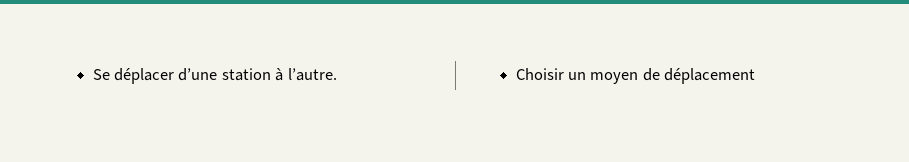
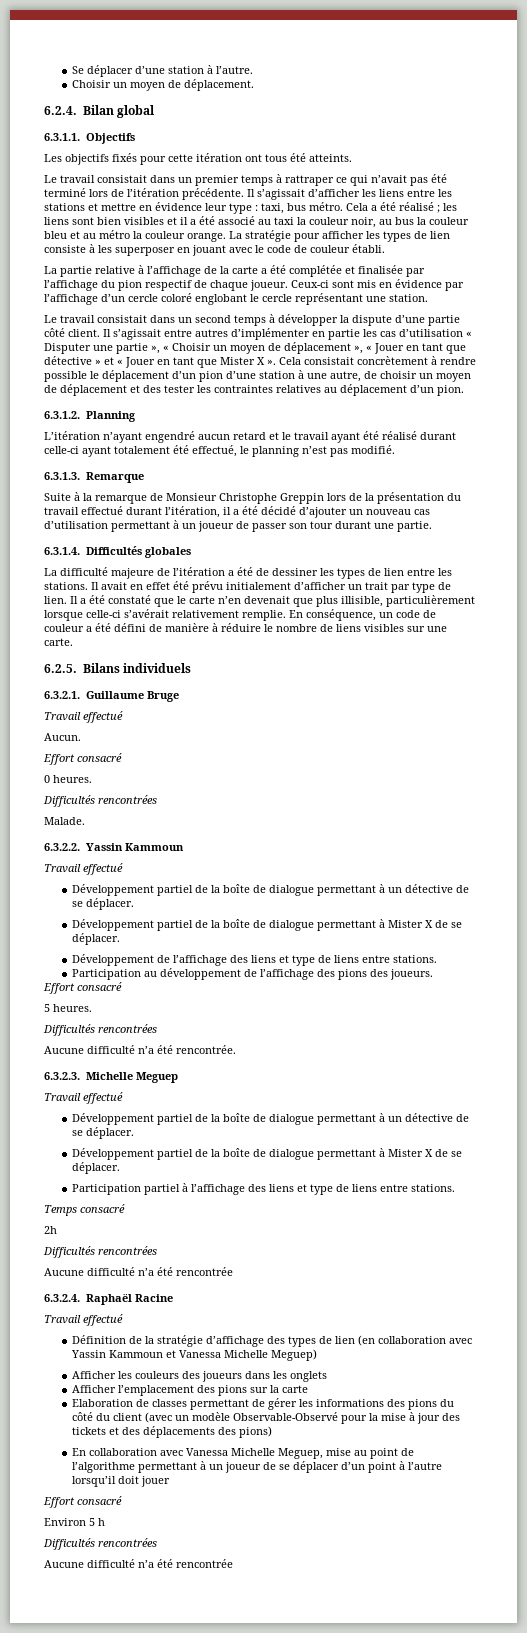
- Choisir un moyen de déplacement
+ Choisir un moyen de déplacement.
+ 6.2.4. Bilan global
+ 6.3.1.1. Objectifs
+ Les objectifs fixés pour cette itération ont tous été atteints.
+ Le travail consistait dans un premier temps à rattraper ce qui n’avait pas été terminé lors de l’itération précédente. Il s’agissait d’afficher les liens entre les stations et mettre en évidence leur type : taxi, bus métro. Cela a été réalisé ; les liens sont bien visibles et il a été associé au taxi la couleur noir, au bus la couleur bleu et au métro la couleur orange. La stratégie pour afficher les types de lien consiste à les superposer en jouant avec le code de couleur établi.
+ La partie relative à l’affichage de la carte a été complétée et finalisée par l’affichage du pion respectif de chaque joueur. Ceux-ci sont mis en évidence par l’affichage d’un cercle coloré englobant le cercle représentant une station.
+ Le travail consistait dans un second temps à développer la dispute d’une partie côté client. Il s’agissait entre autres d’implémenter en partie les cas d’utilisation « Disputer une partie », « Choisir un moyen de déplacement », « Jouer en tant que détective » et « Jouer en tant que Mister X ». Cela consistait concrètement à rendre possible le déplacement d’un pion d’une station à une autre, de choisir un moyen de déplacement et des tester les contraintes relatives au déplacement d’un pion.
+ 6.3.1.2. Planning
+ L’itération n’ayant engendré aucun retard et le travail ayant été réalisé durant celle-ci ayant totalement été effectué, le planning n’est pas modifié.
+ 6.3.1.3. Remarque
+ Suite à la remarque de Monsieur Christophe Greppin lors de la présentation du travail effectué durant l’itération, il a été décidé d’ajouter un nouveau cas d’utilisation permettant à un joueur de passer son tour durant une partie.
+ 6.3.1.4. Difficultés globales
+ La difficulté majeure de l’itération a été de dessiner les types de lien entre les stations. Il avait en effet été prévu initialement d’afficher un trait par type de lien. Il a été constaté que le carte n’en devenait que plus illisible, particulièrement lorsque celle-ci s’avérait relativement remplie. En conséquence, un code de couleur a été défini de manière à réduire le nombre de liens visibles sur une carte.
+ 6.2.5. Bilans individuels
+ 6.3.2.1. Guillaume Bruge
+ Travail effectué
+ Aucun.
+ Effort consacré
+ 0 heures.
+ Difficultés rencontrées
+ Malade.
+ 6.3.2.2. Yassin Kammoun
+ Travail effectué
+ Développement partiel de la boîte de dialogue permettant à un détective de se déplacer.
+ Développement partiel de la boîte de dialogue permettant à Mister X de se déplacer.
+ Développement de l’affichage des liens et type de liens entre stations.
+ Participation au développement de l’affichage des pions des joueurs.
+ Effort consacré
+ 5 heures.
+ Difficultés rencontrées
+ Aucune difficulté n’a été rencontrée.
+ 6.3.2.3. Michelle Meguep
+ Travail effectué
+ Développement partiel de la boîte de dialogue permettant à un détective de se déplacer.
+ Développement partiel de la boîte de dialogue permettant à Mister X de se déplacer.
+ Participation partiel à l’affichage des liens et type de liens entre stations.
+ Temps consacré
+ 2h
+ Difficultés rencontrées
+ Aucune difficulté n’a été rencontrée
+ 6.3.2.4. Raphaël Racine
+ Travail effectué
+ Définition de la stratégie d’affichage des types de lien (en collaboration avec Yassin Kammoun et Vanessa Michelle Meguep)
+ Afficher les couleurs des joueurs dans les onglets
+ Afficher l’emplacement des pions sur la carte
+ Elaboration de classes permettant de gérer les informations des pions du côté du client (avec un modèle Observable-Observé pour la mise à jour des tickets et des déplacements des pions)
+ En collaboration avec Vanessa Michelle Meguep, mise au point de l’algorithme permettant à un joueur de se déplacer d’un point à l’autre lorsqu’il doit jouer
+ Effort consacré
+ Environ 5 h
+ Difficultés rencontrées
+ Aucune difficulté n’a été rencontrée

